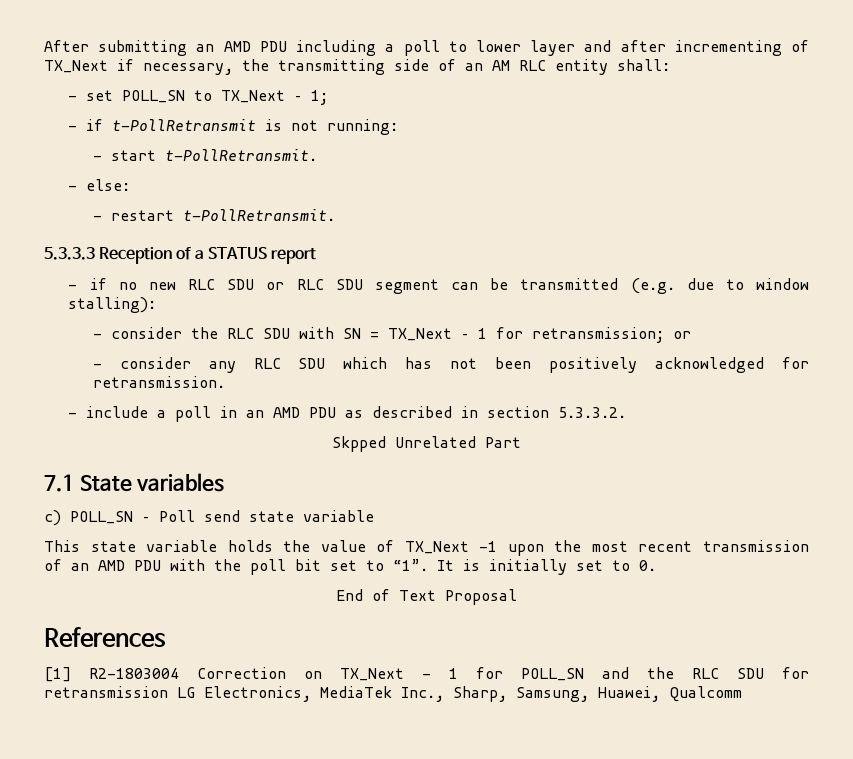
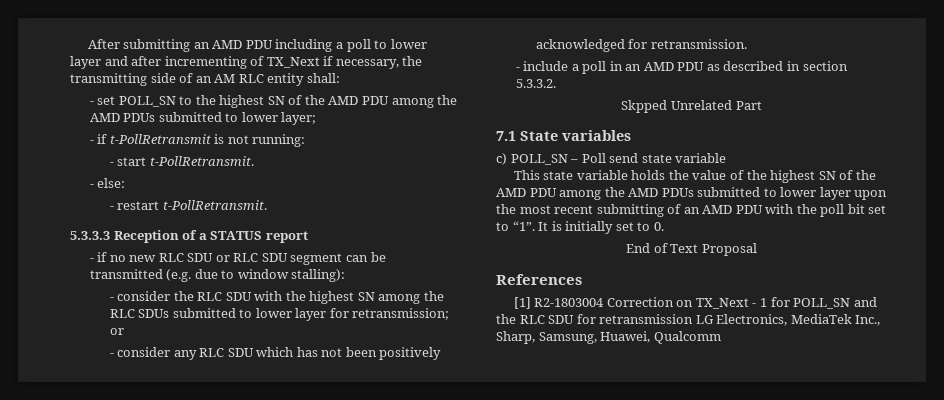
- - set POLL_SN to TX_Next – 1;
+ - set POLL_SN to the highest SN of the AMD PDU among the AMD PDUs submitted to lower layer;
- - consider the RLC SDU with SN = TX_Next – 1 for retransmission; or
+ - consider the RLC SDU with the highest SN among the RLC SDUs submitted to lower layer for retransmission; or
- This state variable holds the value of TX_Next -1 upon the most recent transmission of an AMD PDU with the poll bit set to “1”.
+ This state variable holds the value of the highest SN of the AMD PDU among the AMD PDUs submitted to lower layer upon the most recent submitting of an AMD PDU with the poll bit set to “1”.

